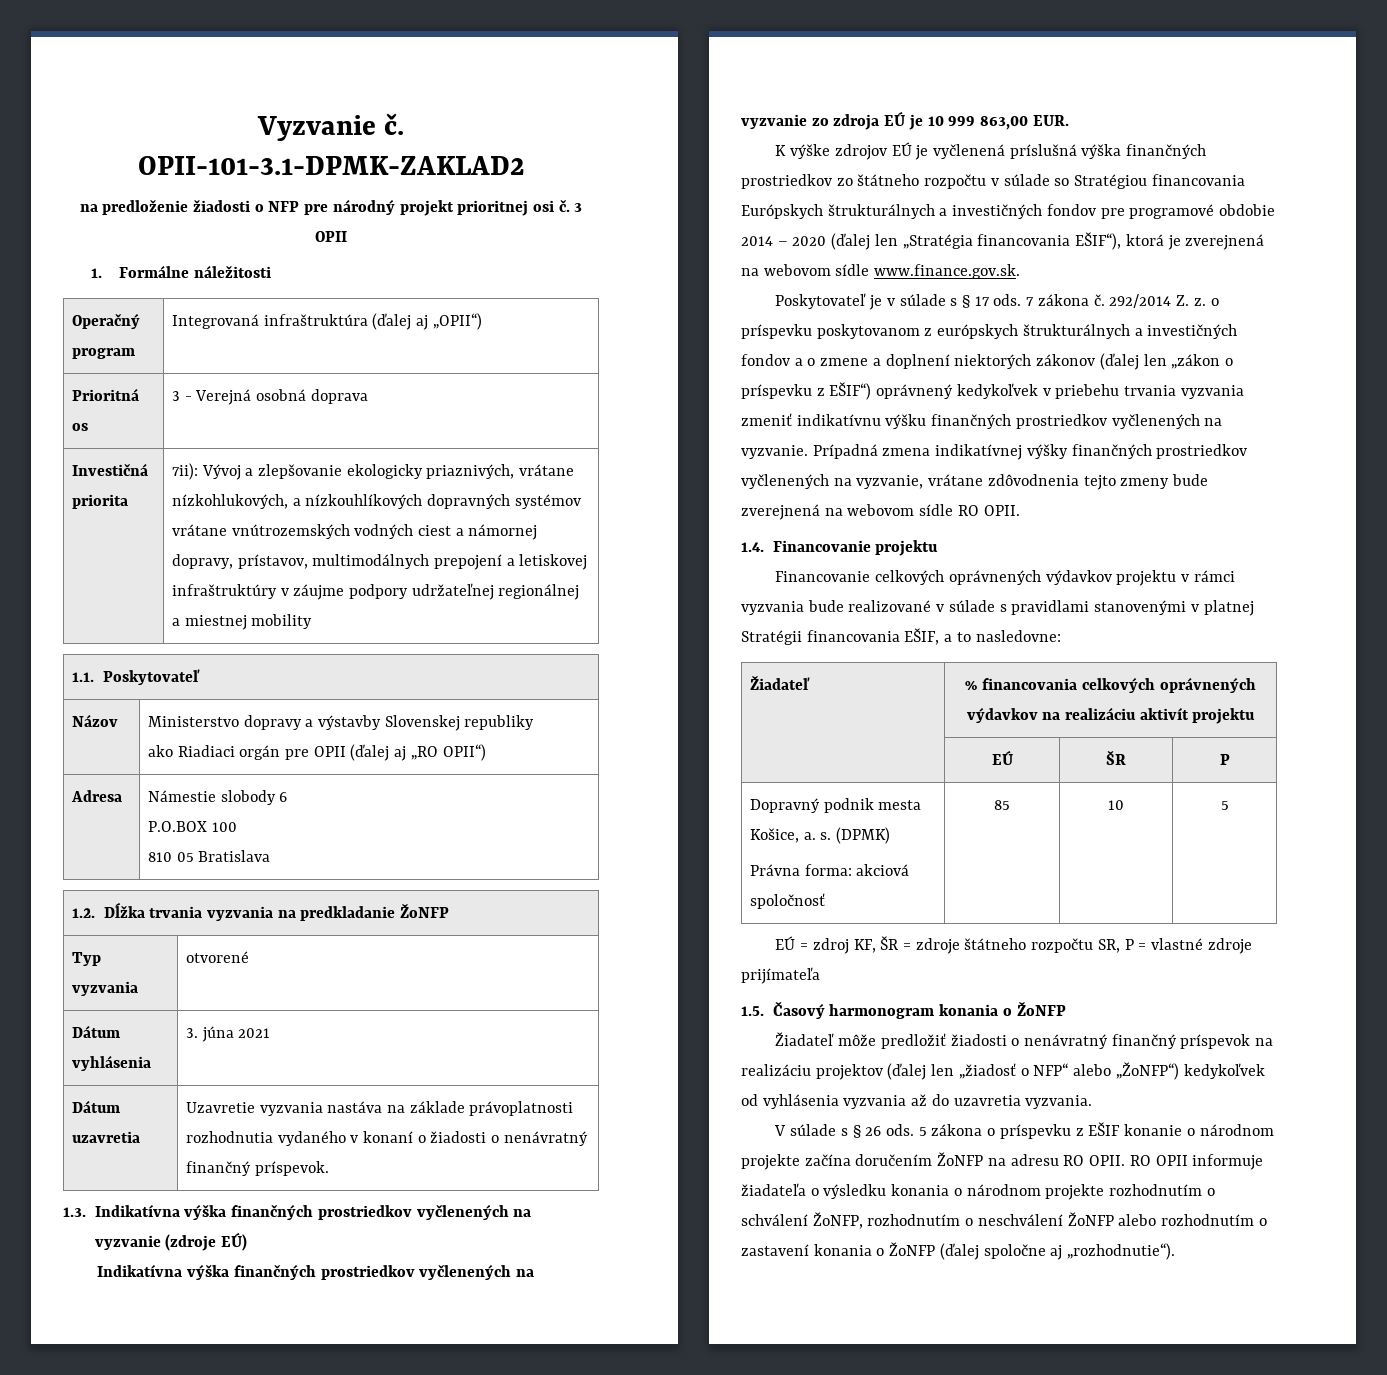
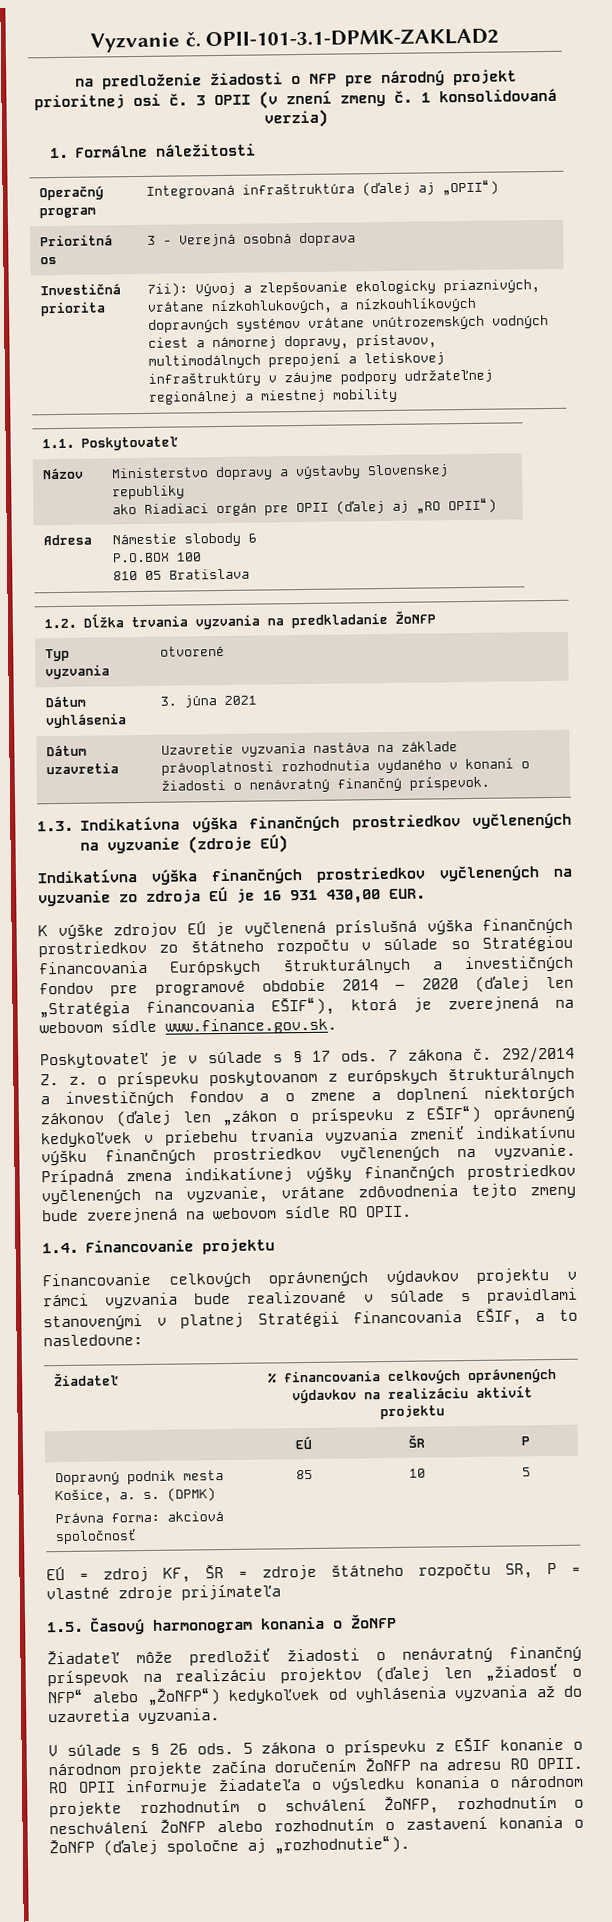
- 3 OPII
+ 3 OPII (v znení zmeny č. 1 konsolidovaná verzia)
- Indikatívna výška finančných prostriedkov vyčlenených na vyzvanie zo zdroja EÚ je 10 999 863,00 EUR.
+ Indikatívna výška finančných prostriedkov vyčlenených na vyzvanie zo zdroja EÚ je 16 931 430,00 EUR.

